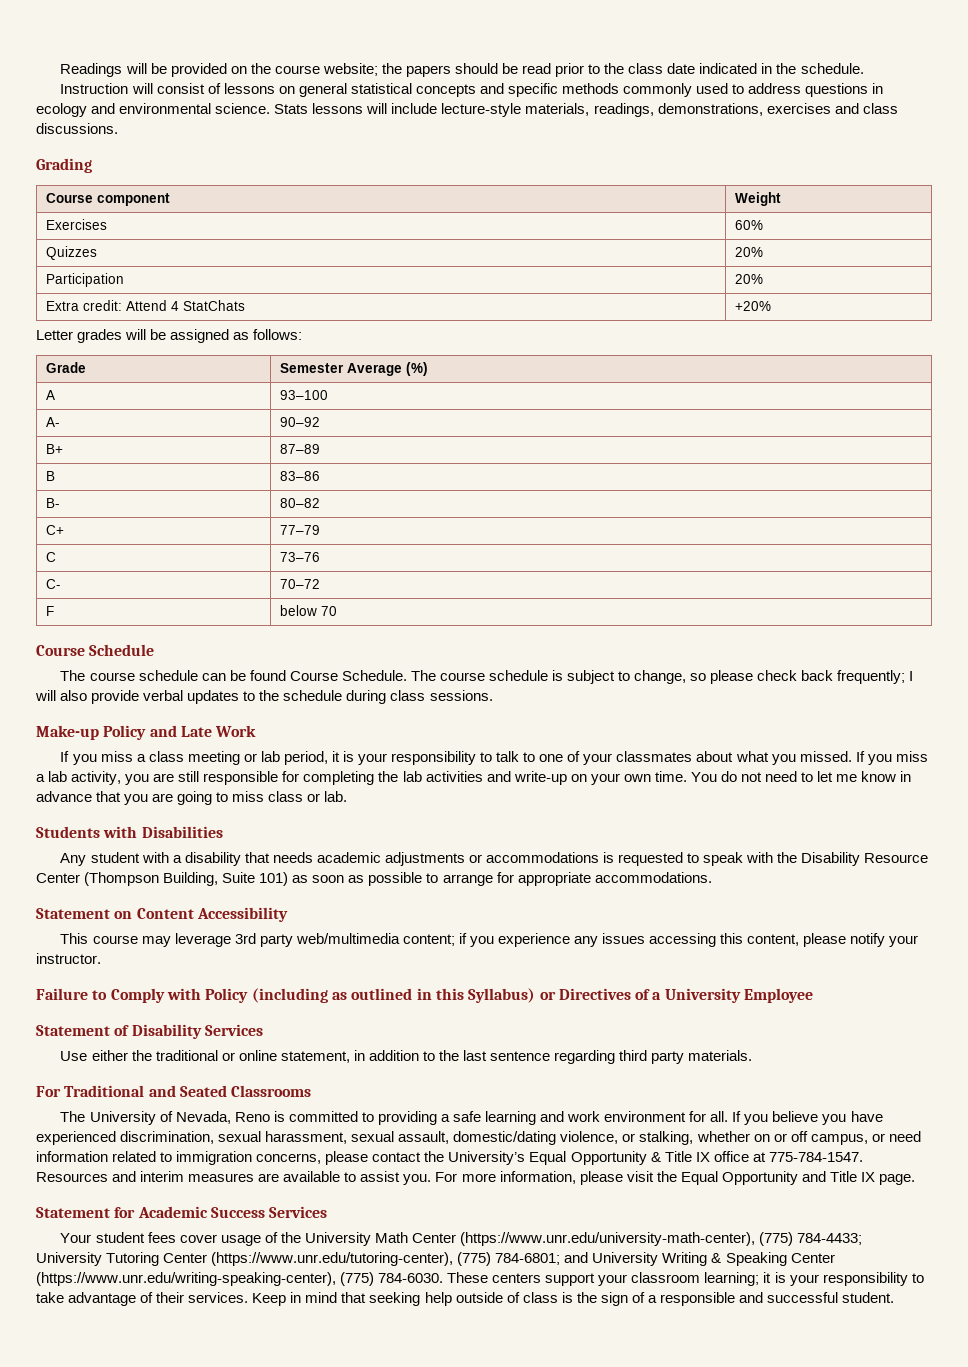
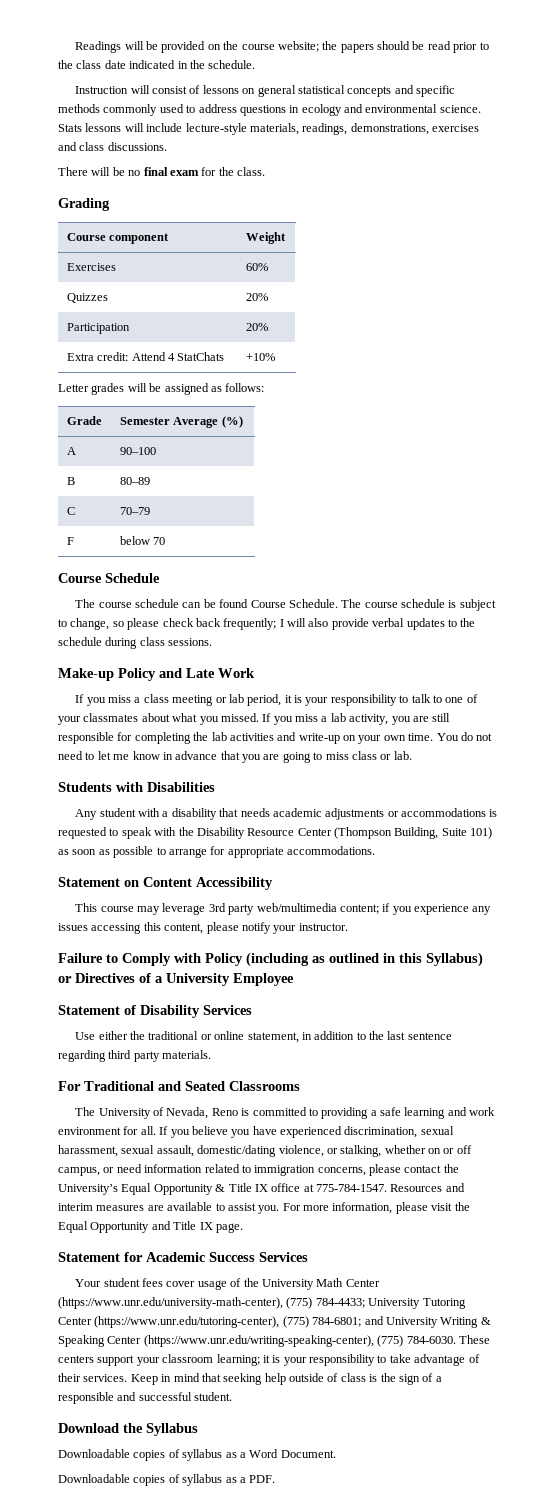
+ There will be no final exam for the class.
- Extra credit: Attend 4 StatChats | +20%
+ Extra credit: Attend 4 StatChats | +10%
- A | 93–100
- A- | 90–92
- B+ | 87–89
- B | 83–86
- B- | 80–82
- C+ | 77–79
- C | 73–76
- C- | 70–72
+ A | 90–100
+ B | 80–89
+ C | 70–79
+ Download the Syllabus
+ Downloadable copies of syllabus as a Word Document.
+ Downloadable copies of syllabus as a PDF.

